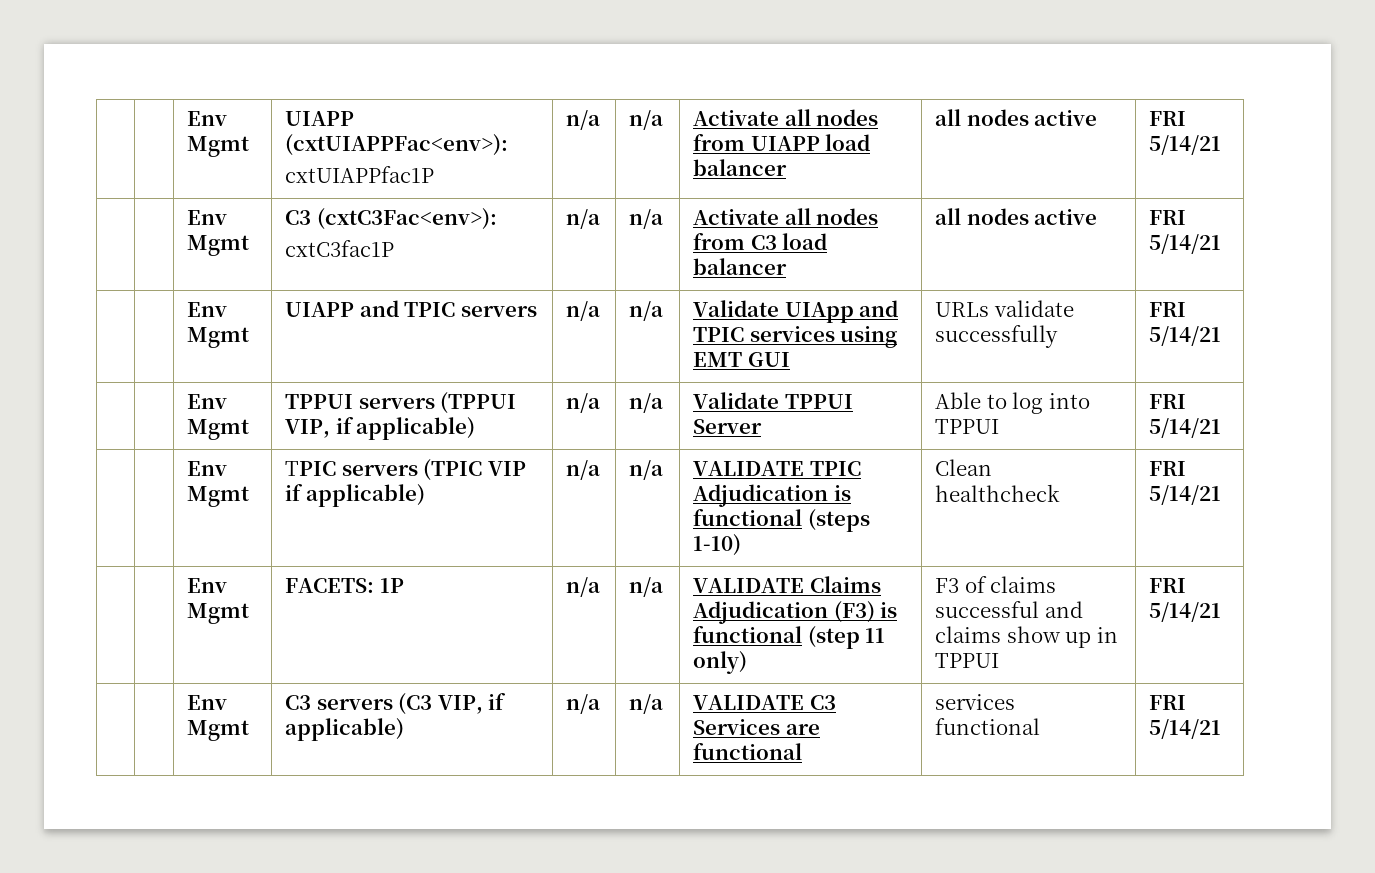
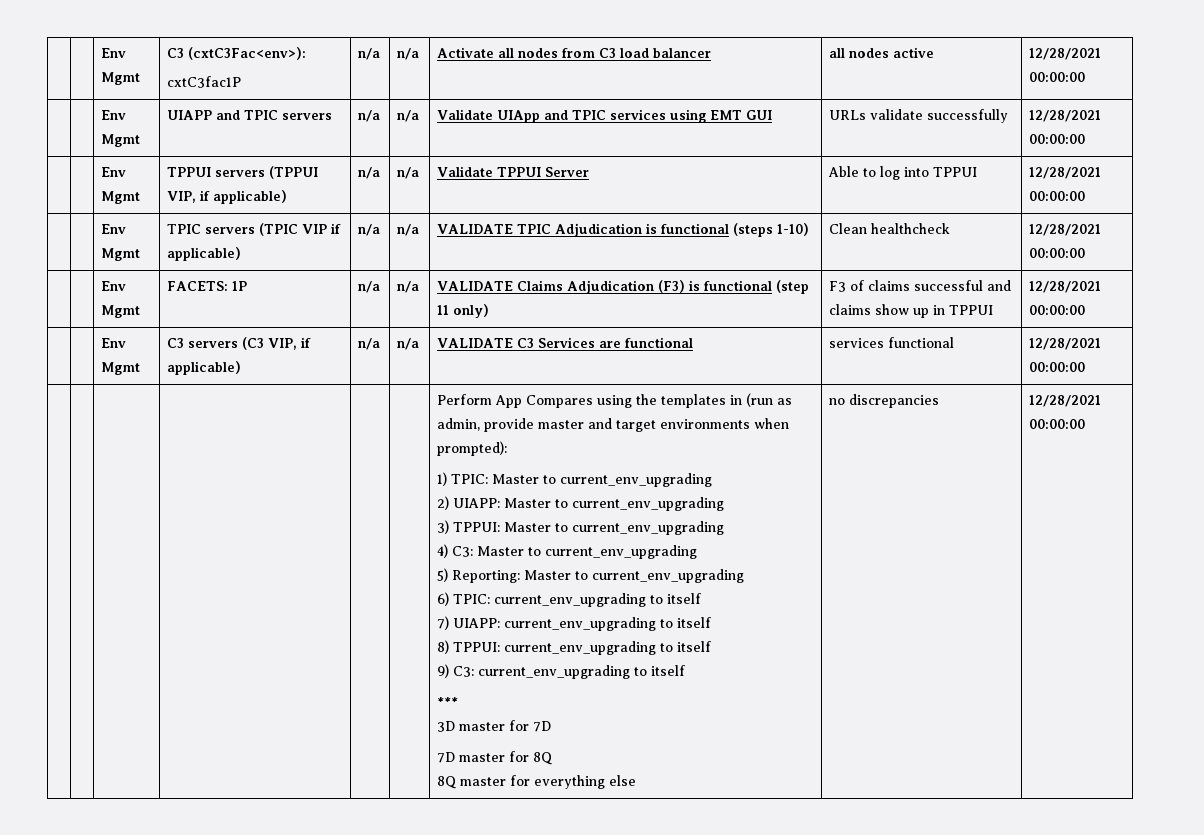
- | | Env Mgmt | UIAPP (cxtUIAPPFac<env>):
- cxtUIAPPfac1P | n/a | n/a | Activate all nodes from UIAPP load balancer | all nodes active | FRI 5/14/21
  | | Env Mgmt | C3 (cxtC3Fac<env>):
- cxtC3fac1P | n/a | n/a | Activate all nodes from C3 load balancer | all nodes active | FRI 5/14/21
+ cxtC3fac1P | n/a | n/a | Activate all nodes from C3 load balancer | all nodes active | 12/28/2021 00:00:00
- | | Env Mgmt | UIAPP and TPIC servers | n/a | n/a | Validate UIApp and TPIC services using EMT GUI | URLs validate successfully | FRI 5/14/21
+ | | Env Mgmt | UIAPP and TPIC servers | n/a | n/a | Validate UIApp and TPIC services using EMT GUI | URLs validate successfully | 12/28/2021 00:00:00
- | | Env Mgmt | TPPUI servers (TPPUI VIP, if applicable) | n/a | n/a | Validate TPPUI Server | Able to log into TPPUI | FRI 5/14/21
+ | | Env Mgmt | TPPUI servers (TPPUI VIP, if applicable) | n/a | n/a | Validate TPPUI Server | Able to log into TPPUI | 12/28/2021 00:00:00
- | | Env Mgmt | TPIC servers (TPIC VIP if applicable) | n/a | n/a | VALIDATE TPIC Adjudication is functional (steps 1-10) | Clean healthcheck | FRI 5/14/21
+ | | Env Mgmt | TPIC servers (TPIC VIP if applicable) | n/a | n/a | VALIDATE TPIC Adjudication is functional (steps 1-10) | Clean healthcheck | 12/28/2021 00:00:00
- | | Env Mgmt | FACETS: 1P | n/a | n/a | VALIDATE Claims Adjudication (F3) is functional (step 11 only) | F3 of claims successful and claims show up in TPPUI | FRI 5/14/21
+ | | Env Mgmt | FACETS: 1P | n/a | n/a | VALIDATE Claims Adjudication (F3) is functional (step 11 only) | F3 of claims successful and claims show up in TPPUI | 12/28/2021 00:00:00
- | | Env Mgmt | C3 servers (C3 VIP, if applicable) | n/a | n/a | VALIDATE C3 Services are functional | services functional | FRI 5/14/21
+ | | Env Mgmt | C3 servers (C3 VIP, if applicable) | n/a | n/a | VALIDATE C3 Services are functional | services functional | 12/28/2021 00:00:00
+ | | | | | | Perform App Compares using the templates in (run as admin, provide master and target environments when prompted):
+ 1) TPIC: Master to current_env_upgrading
+ 2) UIAPP: Master to current_env_upgrading
+ 3) TPPUI: Master to current_env_upgrading
+ 4) C3: Master to current_env_upgrading
+ 5) Reporting: Master to current_env_upgrading
+ 6) TPIC: current_env_upgrading to itself
+ 7) UIAPP: current_env_upgrading to itself
+ 8) TPPUI: current_env_upgrading to itself
+ 9) C3: current_env_upgrading to itself
+ ***
+ 3D master for 7D
+ 7D master for 8Q
+ 8Q master for everything else | no discrepancies | 12/28/2021 00:00:00

